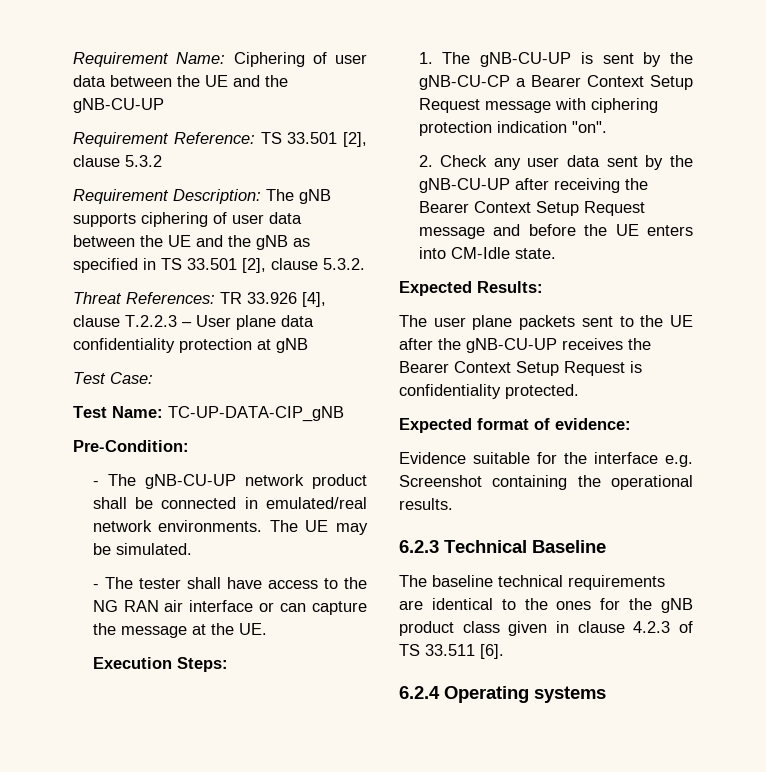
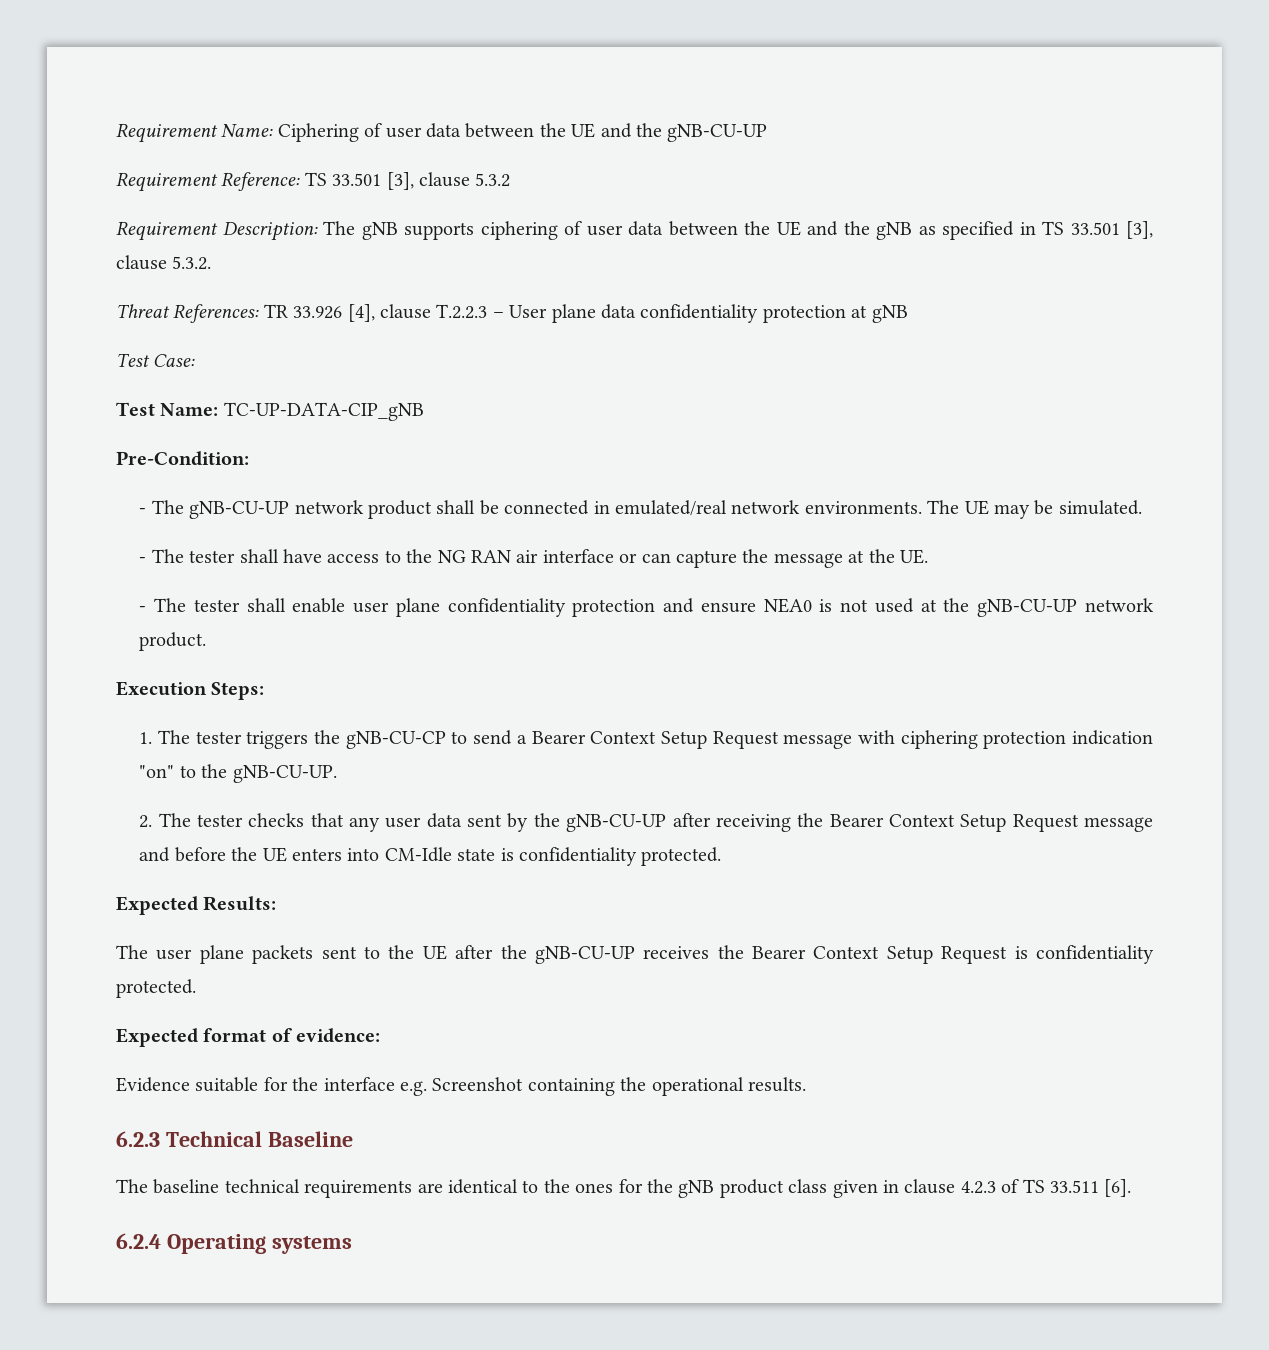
- Requirement Reference: TS 33.501 [2], clause 5.3.2
+ Requirement Reference: TS 33.501 [3], clause 5.3.2
- Requirement Description: The gNB supports ciphering of user data between the UE and the gNB as specified in TS 33.501 [2], clause 5.3.2.
+ Requirement Description: The gNB supports ciphering of user data between the UE and the gNB as specified in TS 33.501 [3], clause 5.3.2.
+ - The tester shall enable user plane confidentiality protection and ensure NEA0 is not used at the gNB-CU-UP network product.
  Execution Steps:
- 1. The gNB-CU-UP is sent by the gNB-CU-CP a Bearer Context Setup Request message with ciphering protection indication "on".
- 2. Check any user data sent by the gNB-CU-UP after receiving the Bearer Context Setup Request message and before the UE enters into CM-Idle state.
+ 1. The tester triggers the gNB-CU-CP to send a Bearer Context Setup Request message with ciphering protection indication "on" to the gNB-CU-UP.
+ 2. The tester checks that any user data sent by the gNB-CU-UP after receiving the Bearer Context Setup Request message and before the UE enters into CM-Idle state is confidentiality protected.

